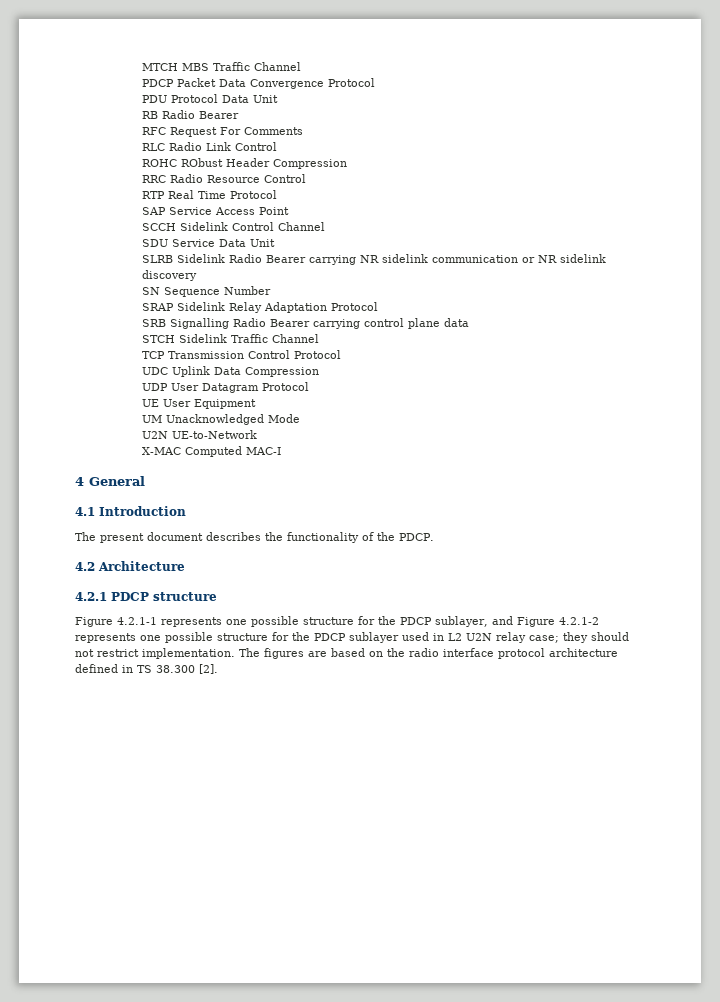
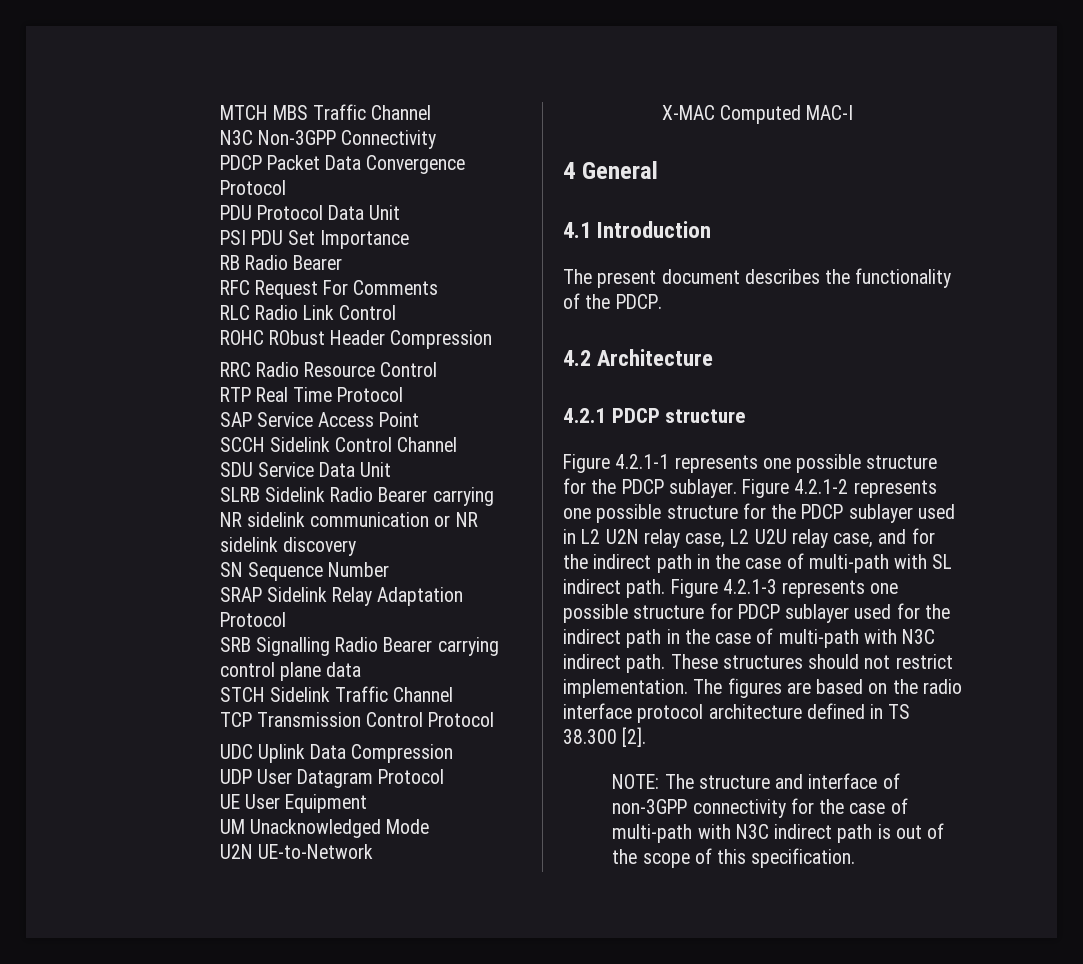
+ N3C Non-3GPP Connectivity
+ PSI PDU Set Importance
- Figure 4.2.1-1 represents one possible structure for the PDCP sublayer, and Figure 4.2.1-2 represents one possible structure for the PDCP sublayer used in L2 U2N relay case; they should not restrict implementation.
+ Figure 4.2.1-1 represents one possible structure for the PDCP sublayer. Figure 4.2.1-2 represents one possible structure for the PDCP sublayer used in L2 U2N relay case, L2 U2U relay case, and for the indirect path in the case of multi-path with SL indirect path. Figure 4.2.1-3 represents one possible structure for PDCP sublayer used for the indirect path in the case of multi-path with N3C indirect path. These structures should not restrict implementation.
+ NOTE: The structure and interface of non-3GPP connectivity for the case of multi-path with N3C indirect path is out of the scope of this specification.

